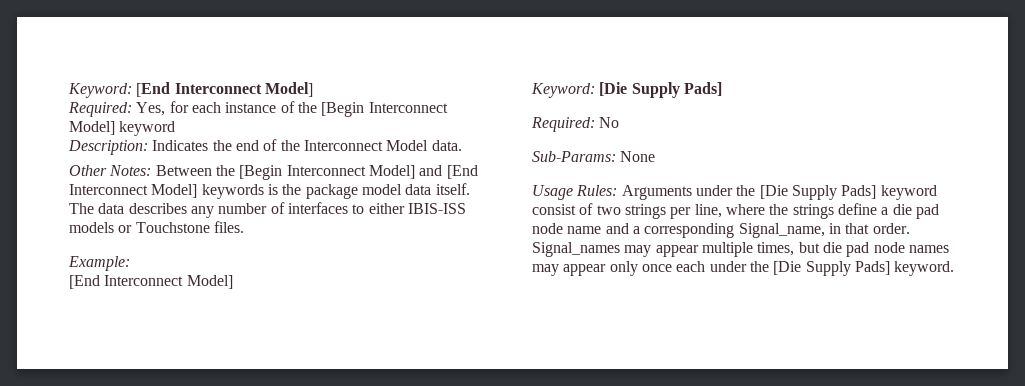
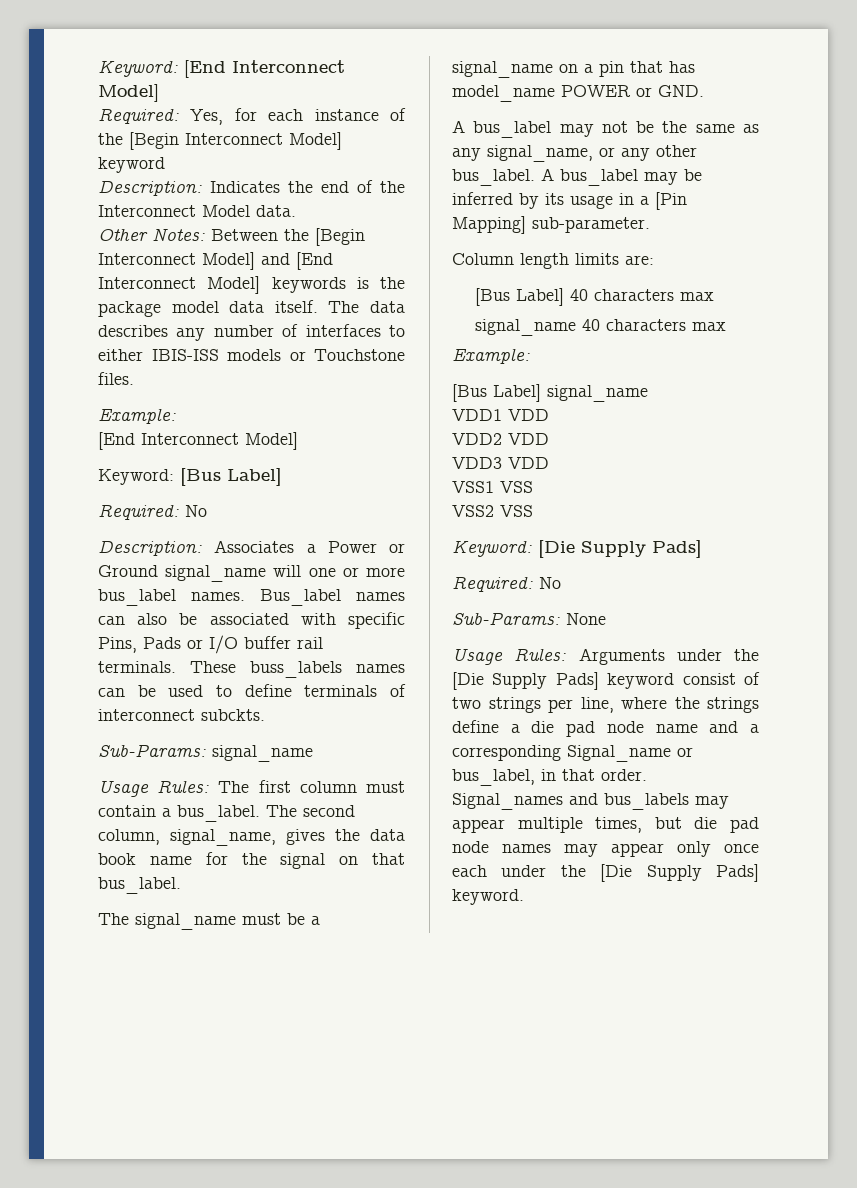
+ Keyword: [Bus Label]
+ Required: No
+ Description: Associates a Power or Ground signal_name will one or more bus_label names. Bus_label names can also be associated with specific Pins, Pads or I/O buffer rail terminals. These buss_labels names can be used to define terminals of interconnect subckts.
+ Sub-Params: signal_name
+ Usage Rules: The first column must contain a bus_label. The second column, signal_name, gives the data book name for the signal on that bus_label.
+ The signal_name must be a signal_name on a pin that has model_name POWER or GND.
+ A bus_label may not be the same as any signal_name, or any other bus_label. A bus_label may be inferred by its usage in a [Pin Mapping] sub-parameter.
+ Column length limits are:
+ [Bus Label] 40 characters max
+ signal_name 40 characters max
+ Example:
+ [Bus Label] signal_name
+ VDD1 VDD
+ VDD2 VDD
+ VDD3 VDD
+ VSS1 VSS
+ VSS2 VSS
- Usage Rules: Arguments under the [Die Supply Pads] keyword consist of two strings per line, where the strings define a die pad node name and a corresponding Signal_name, in that order.
+ Usage Rules: Arguments under the [Die Supply Pads] keyword consist of two strings per line, where the strings define a die pad node name and a corresponding Signal_name or bus_label, in that order.
- Signal_names may appear multiple times, but die pad node names may appear only once each under the [Die Supply Pads] keyword.
+ Signal_names and bus_labels may appear multiple times, but die pad node names may appear only once each under the [Die Supply Pads] keyword.

